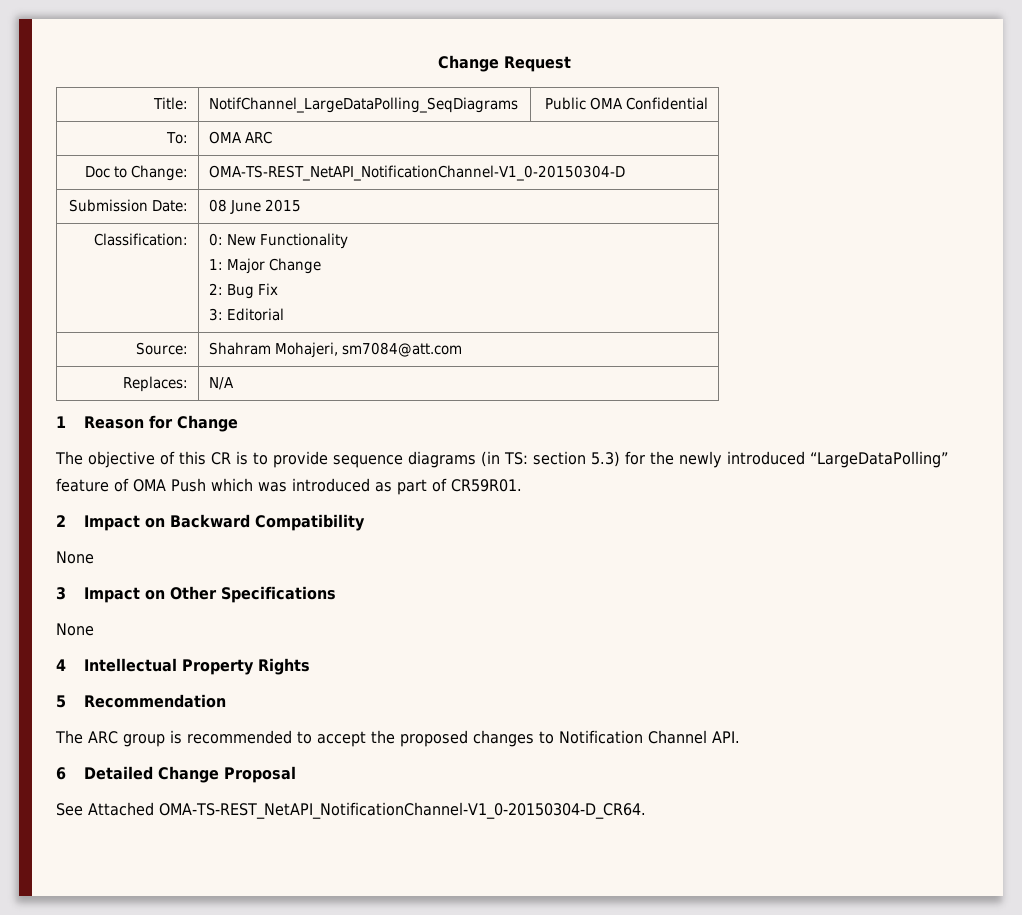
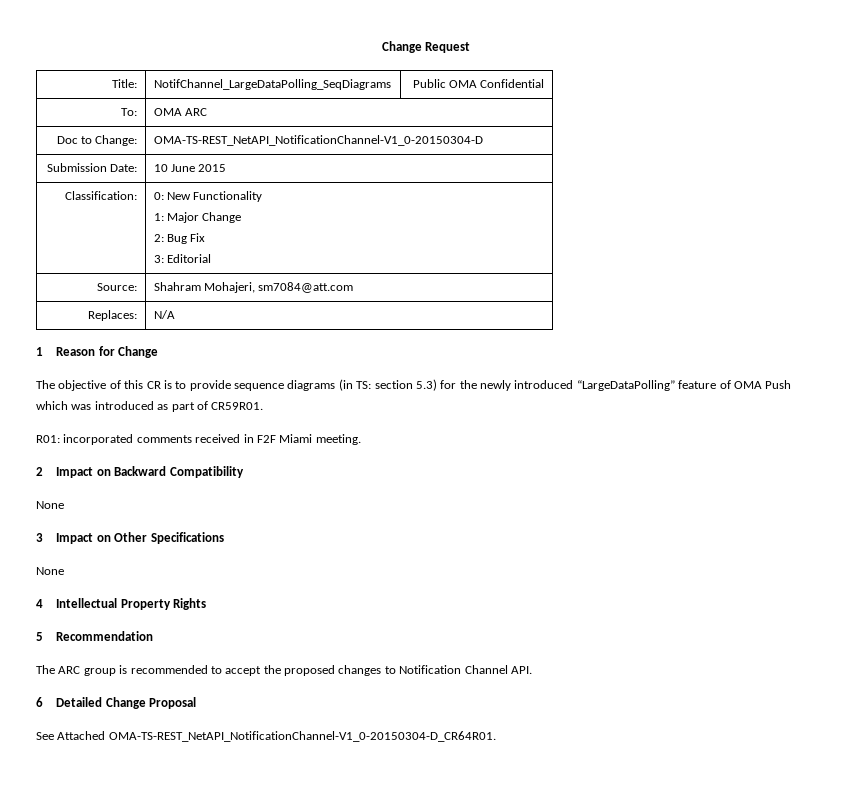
- Submission Date: | 08 June 2015
+ Submission Date: | 10 June 2015
+ R01: incorporated comments received in F2F Miami meeting.
- See Attached OMA-TS-REST_NetAPI_NotificationChannel-V1_0-20150304-D_CR64.
+ See Attached OMA-TS-REST_NetAPI_NotificationChannel-V1_0-20150304-D_CR64R01.

